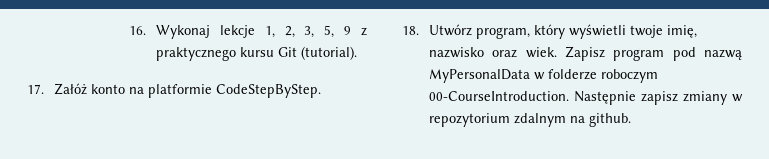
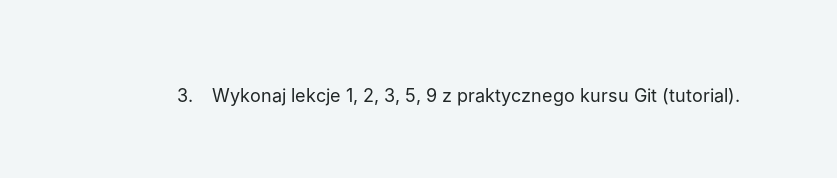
- 16. Wykonaj lekcje 1, 2, 3, 5, 9 z praktycznego kursu Git (tutorial).
+ 3. Wykonaj lekcje 1, 2, 3, 5, 9 z praktycznego kursu Git (tutorial).
- 17. Załóż konto na platformie CodeStepByStep.
- 18. Utwórz program, który wyświetli twoje imię, nazwisko oraz wiek. Zapisz program pod nazwą MyPersonalData w folderze roboczym 00-CourseIntroduction. Następnie zapisz zmiany w repozytorium zdalnym na github.

